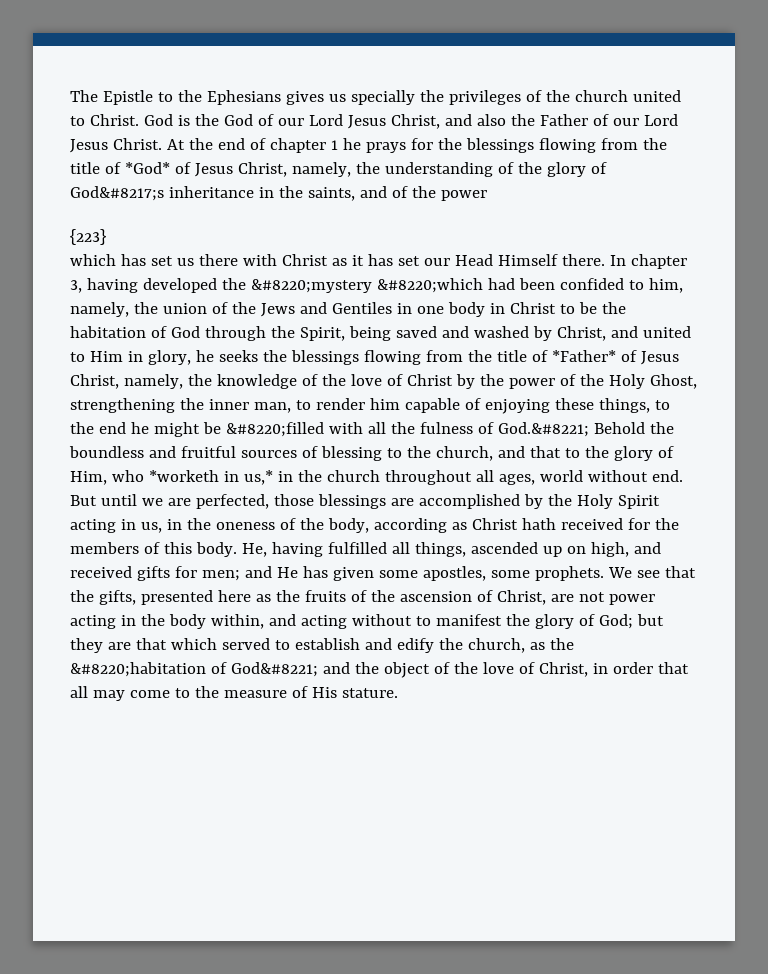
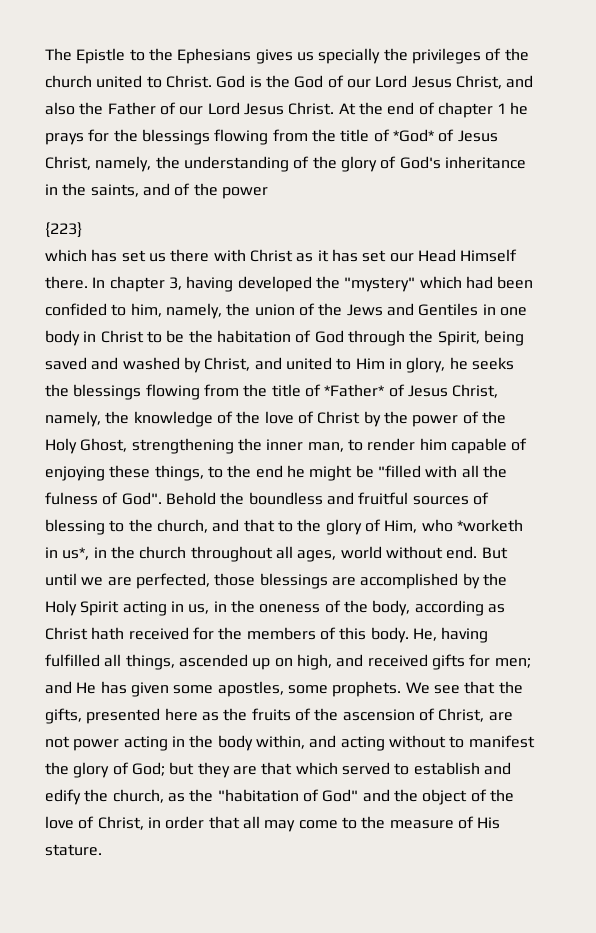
- At the end of chapter 1 he prays for the blessings flowing from the title of *God* of Jesus Christ, namely, the understanding of the glory of God&#8217;s inheritance in the saints, and of the power
+ At the end of chapter 1 he prays for the blessings flowing from the title of *God* of Jesus Christ, namely, the understanding of the glory of God's inheritance in the saints, and of the power
- In chapter 3, having developed the &#8220;mystery &#8220;which had been confided to him, namely, the union of the Jews and Gentiles in one body in Christ to be the habitation of God through the Spirit, being saved and washed by Christ, and united to Him in glory, he seeks the blessings flowing from the title of *Father* of Jesus Christ, namely, the knowledge of the love of Christ by the power of the Holy Ghost, strengthening the inner man, to render him capable of enjoying these things, to the end he might be &#8220;filled with all the fulness of God.&#8221;
+ In chapter 3, having developed the "mystery" which had been confided to him, namely, the union of the Jews and Gentiles in one body in Christ to be the habitation of God through the Spirit, being saved and washed by Christ, and united to Him in glory, he seeks the blessings flowing from the title of *Father* of Jesus Christ, namely, the knowledge of the love of Christ by the power of the Holy Ghost, strengthening the inner man, to render him capable of enjoying these things, to the end he might be "filled with all the fulness of God".
- Behold the boundless and fruitful sources of blessing to the church, and that to the glory of Him, who *worketh in us,* in the church throughout all ages, world without end.
+ Behold the boundless and fruitful sources of blessing to the church, and that to the glory of Him, who *worketh in us*, in the church throughout all ages, world without end.
- but they are that which served to establish and edify the church, as the &#8220;habitation of God&#8221; and the object of the love of Christ, in order that all may come to the measure of His stature.
+ but they are that which served to establish and edify the church, as the "habitation of God" and the object of the love of Christ, in order that all may come to the measure of His stature.

